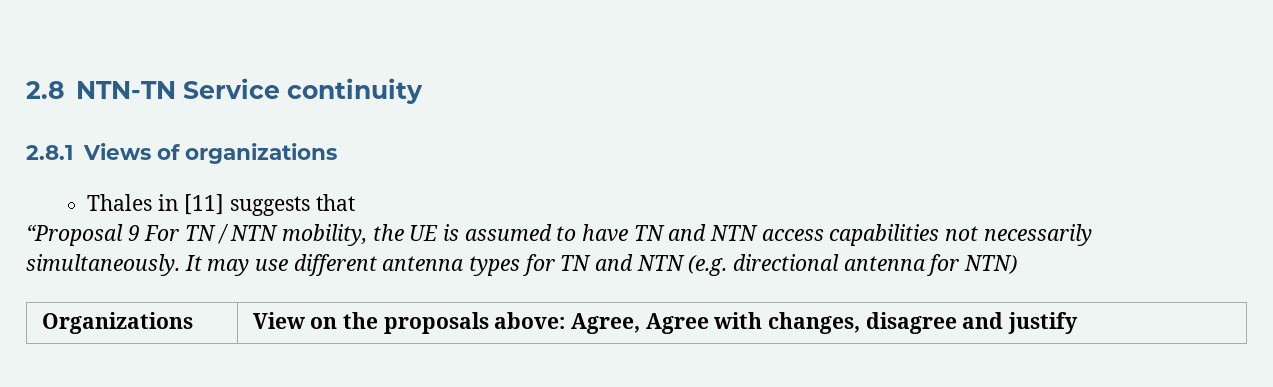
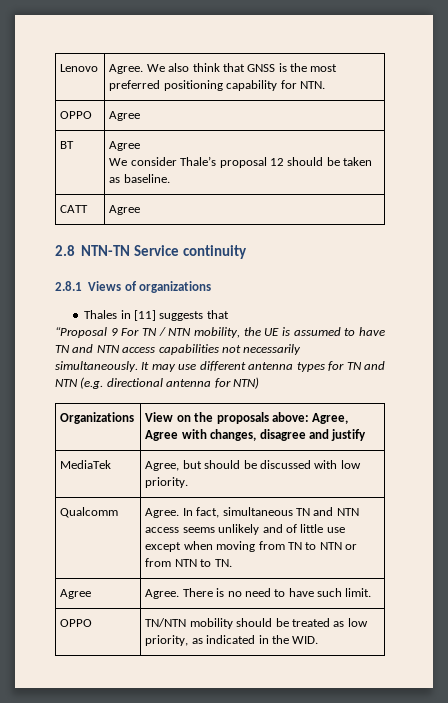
+ Lenovo | Agree. We also think that GNSS is the most preferred positioning capability for NTN.
+ OPPO | Agree
+ BT | Agree
+ We consider Thale’s proposal 12 should be taken as baseline.
+ CATT | Agree
+ MediaTek | Agree, but should be discussed with low priority.
+ Qualcomm | Agree. In fact, simultaneous TN and NTN access seems unlikely and of little use except when moving from TN to NTN or from NTN to TN.
+ Agree | Agree. There is no need to have such limit.
+ OPPO | TN/NTN mobility should be treated as low priority, as indicated in the WID.

